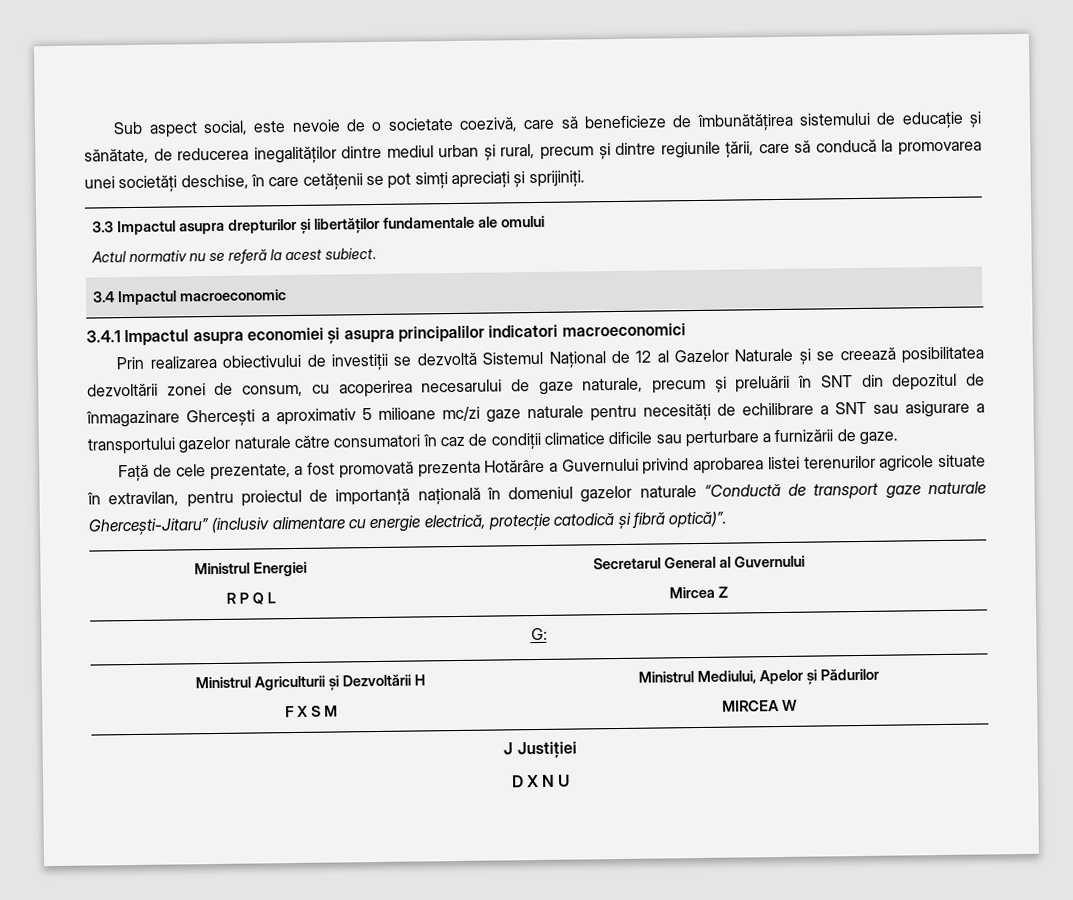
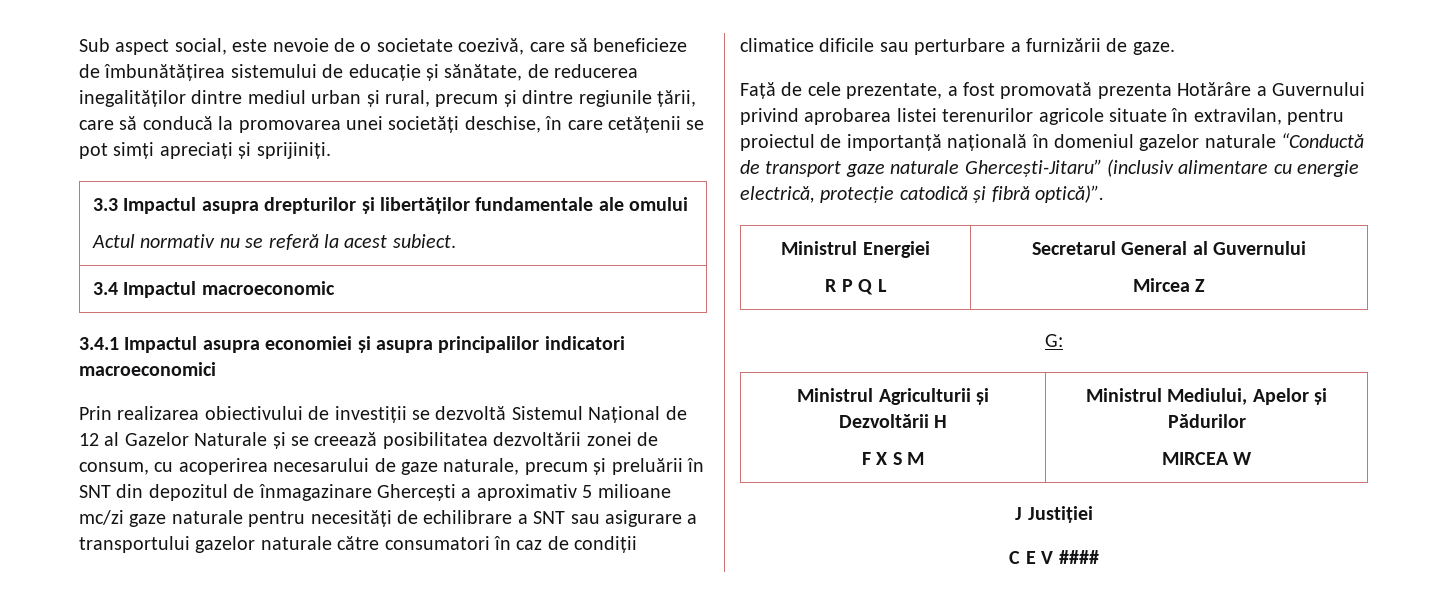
- D X N U
+ C E V ####

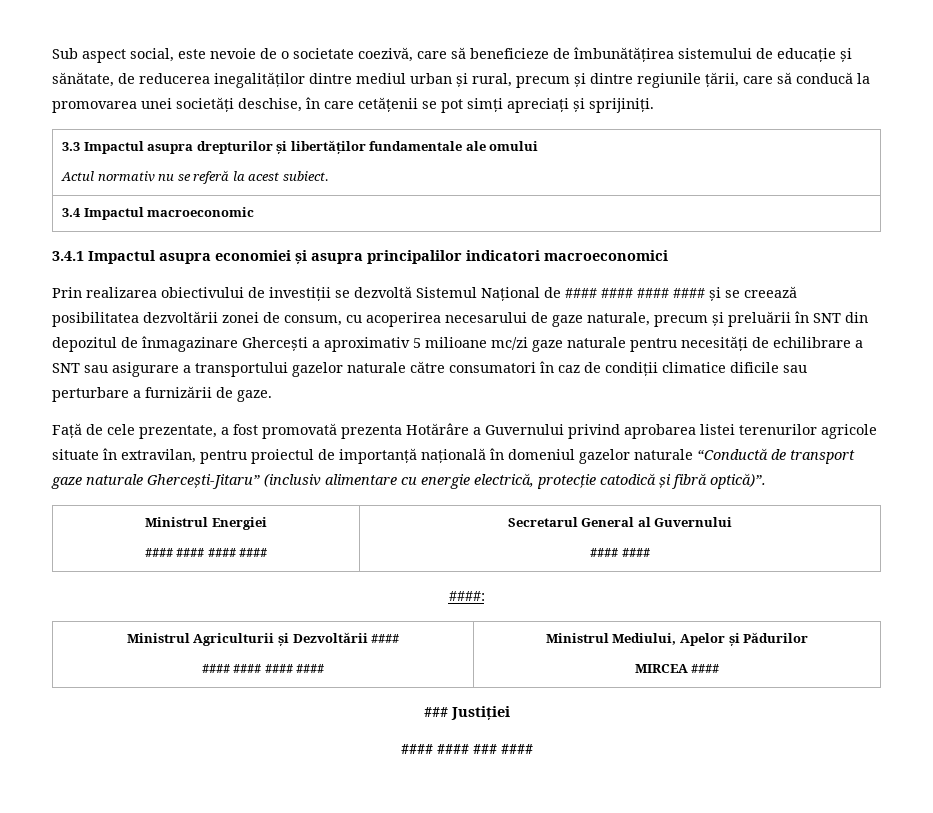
- Prin realizarea obiectivului de investiții se dezvoltă Sistemul Național de 12 al Gazelor Naturale și se creează posibilitatea dezvoltării zonei de consum, cu acoperirea necesarului de gaze naturale, precum și preluării în SNT din depozitul de înmagazinare Ghercești a aproximativ 5 milioane mc/zi gaze naturale pentru necesități de echilibrare a SNT sau asigurare a transportului gazelor naturale către consumatori în caz de condiții climatice dificile sau perturbare a furnizării de gaze.
+ Prin realizarea obiectivului de investiții se dezvoltă Sistemul Național de #### #### #### #### și se creează posibilitatea dezvoltării zonei de consum, cu acoperirea necesarului de gaze naturale, precum și preluării în SNT din depozitul de înmagazinare Ghercești a aproximativ 5 milioane mc/zi gaze naturale pentru necesități de echilibrare a SNT sau asigurare a transportului gazelor naturale către consumatori în caz de condiții climatice dificile sau perturbare a furnizării de gaze.
  Ministrul Energiei
- R P Q L | Secretarul General al Guvernului
- Mircea Z
- G:
+ #### #### #### #### | Secretarul General al Guvernului
+ #### ####
+ ####:
- Ministrul Agriculturii și Dezvoltării H
- F X S M | Ministrul Mediului, Apelor și Pădurilor
- MIRCEA W
- J Justiției
+ Ministrul Agriculturii și Dezvoltării ####
+ #### #### #### #### | Ministrul Mediului, Apelor și Pădurilor
+ MIRCEA ####
+ ### Justiției
- C E V ####
+ #### #### ### ####

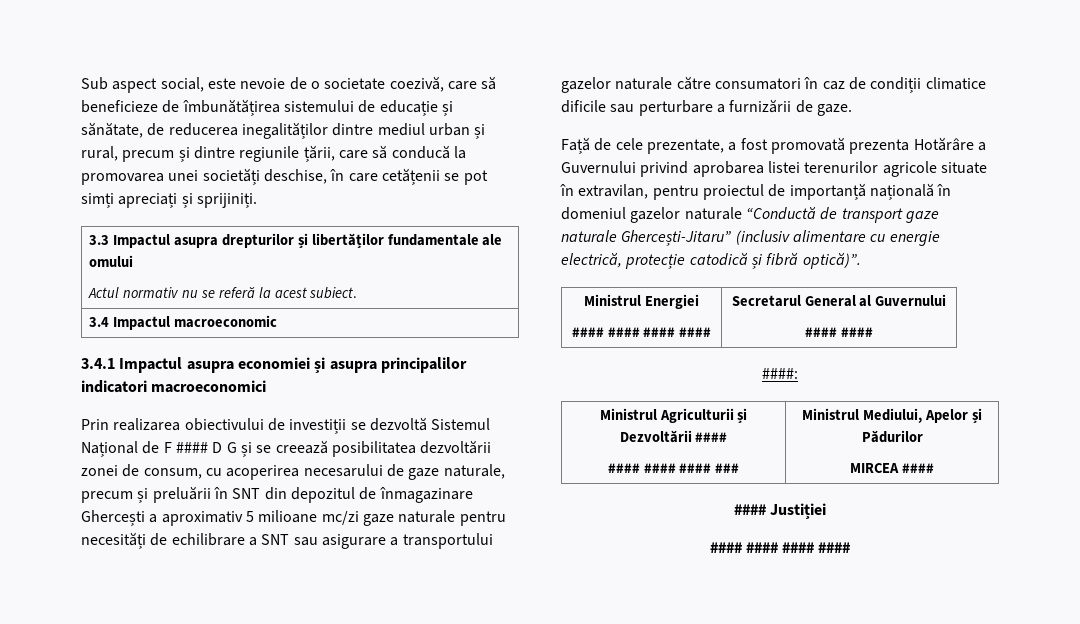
- Prin realizarea obiectivului de investiții se dezvoltă Sistemul Național de #### #### #### #### și se creează posibilitatea dezvoltării zonei de consum, cu acoperirea necesarului de gaze naturale, precum și preluării în SNT din depozitul de înmagazinare Ghercești a aproximativ 5 milioane mc/zi gaze naturale pentru necesități de echilibrare a SNT sau asigurare a transportului gazelor naturale către consumatori în caz de condiții climatice dificile sau perturbare a furnizării de gaze.
+ Prin realizarea obiectivului de investiții se dezvoltă Sistemul Național de F #### D G și se creează posibilitatea dezvoltării zonei de consum, cu acoperirea necesarului de gaze naturale, precum și preluării în SNT din depozitul de înmagazinare Ghercești a aproximativ 5 milioane mc/zi gaze naturale pentru necesități de echilibrare a SNT sau asigurare a transportului gazelor naturale către consumatori în caz de condiții climatice dificile sau perturbare a furnizării de gaze.
  Ministrul Agriculturii și Dezvoltării ####
- #### #### #### #### | Ministrul Mediului, Apelor și Pădurilor
+ #### #### #### ### | Ministrul Mediului, Apelor și Pădurilor
- ### Justiției
- #### #### ### ####
+ #### Justiției
+ #### #### #### ####

